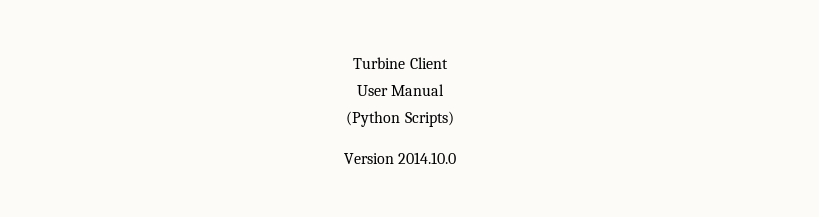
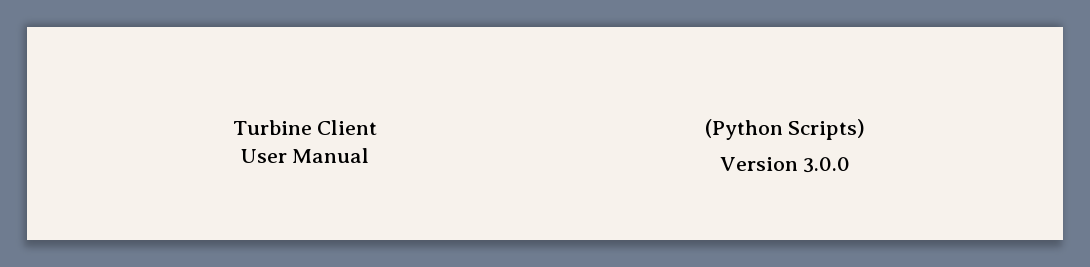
- Version 2014.10.0
+ Version 3.0.0

